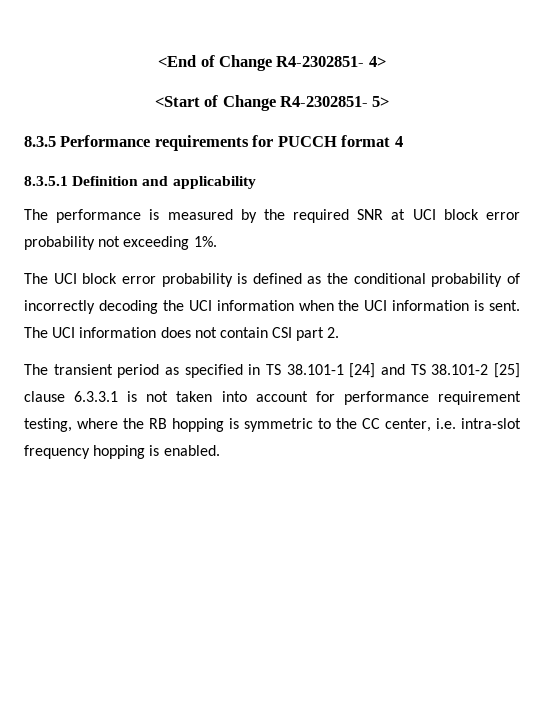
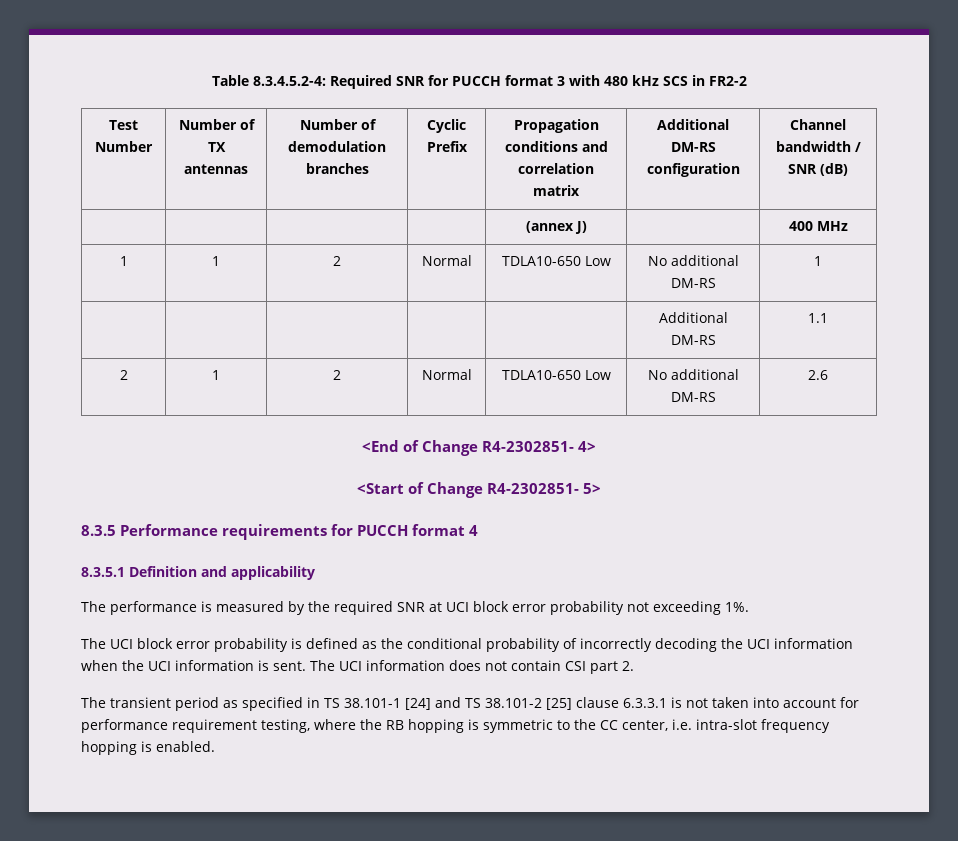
+ Table 8.3.4.5.2-4: Required SNR for PUCCH format 3 with 480 kHz SCS in FR2-2
+ Test Number | Number of TX antennas | Number of demodulation branches | Cyclic Prefix | Propagation conditions and correlation matrix | Additional DM-RS configuration | Channel bandwidth / SNR (dB)
+ | | | | (annex J) | | 400 MHz
+ 1 | 1 | 2 | Normal | TDLA10-650 Low | No additional DM-RS | 1
+ | | | | | Additional DM-RS | 1.1
+ 2 | 1 | 2 | Normal | TDLA10-650 Low | No additional DM-RS | 2.6

